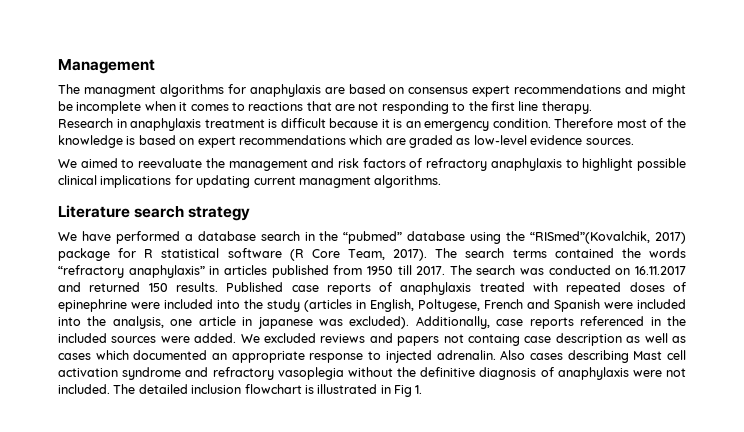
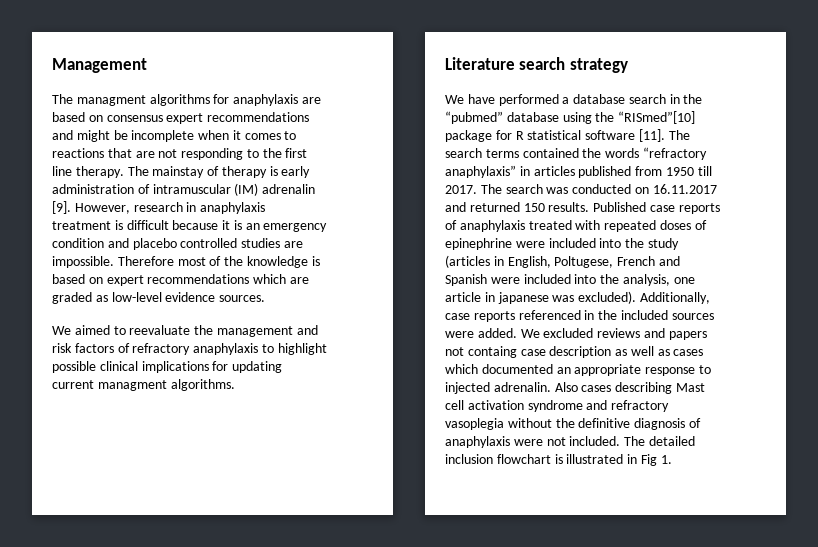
- The managment algorithms for anaphylaxis are based on consensus expert recommendations and might be incomplete when it comes to reactions that are not responding to the first line therapy.
- Research in anaphylaxis treatment is difficult because it is an emergency condition.
+ The managment algorithms for anaphylaxis are based on consensus expert recommendations and might be incomplete when it comes to reactions that are not responding to the first line therapy. The mainstay of therapy is early administration of intramuscular (IM) adrenalin [9]. However, research in anaphylaxis treatment is difficult because it is an emergency condition and placebo controlled studies are impossible.
- We have performed a database search in the “pubmed” database using the “RISmed”(Kovalchik, 2017) package for R statistical software (R Core Team, 2017).
+ We have performed a database search in the “pubmed” database using the “RISmed”[10] package for R statistical software [11].

